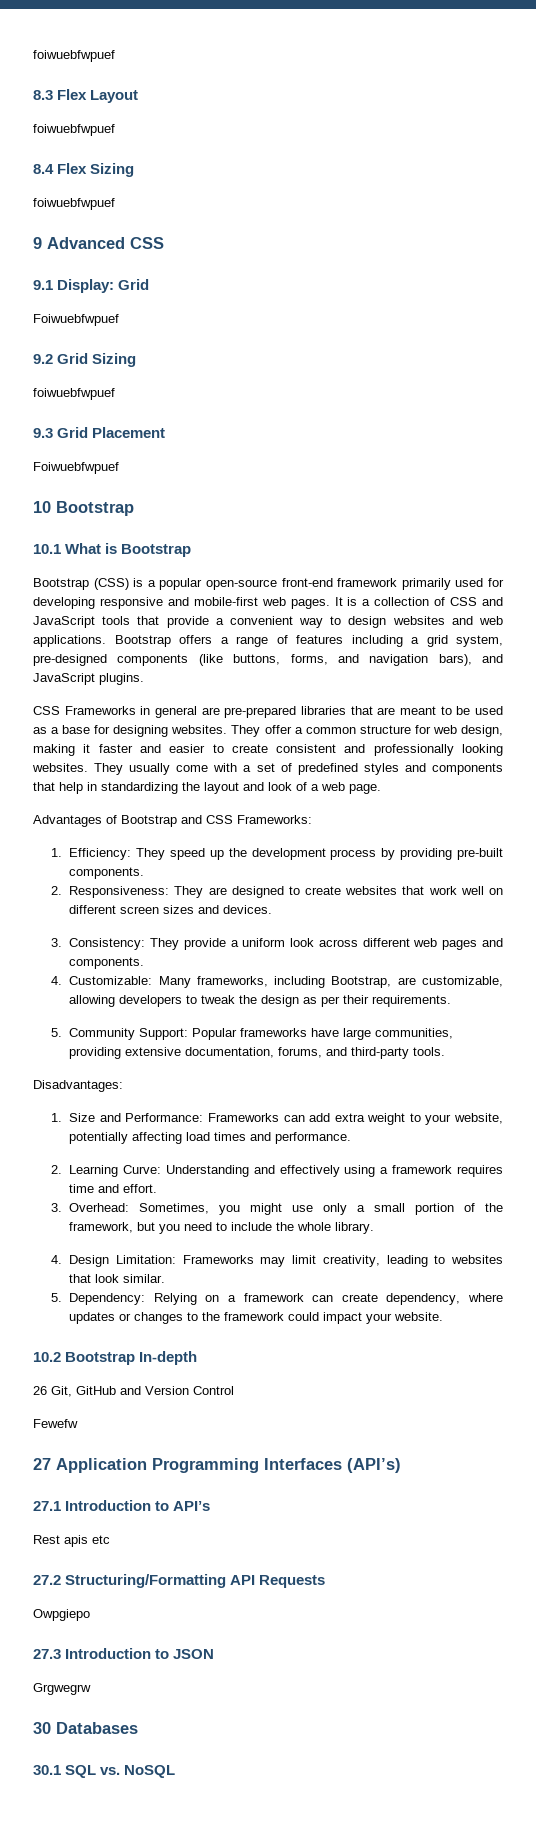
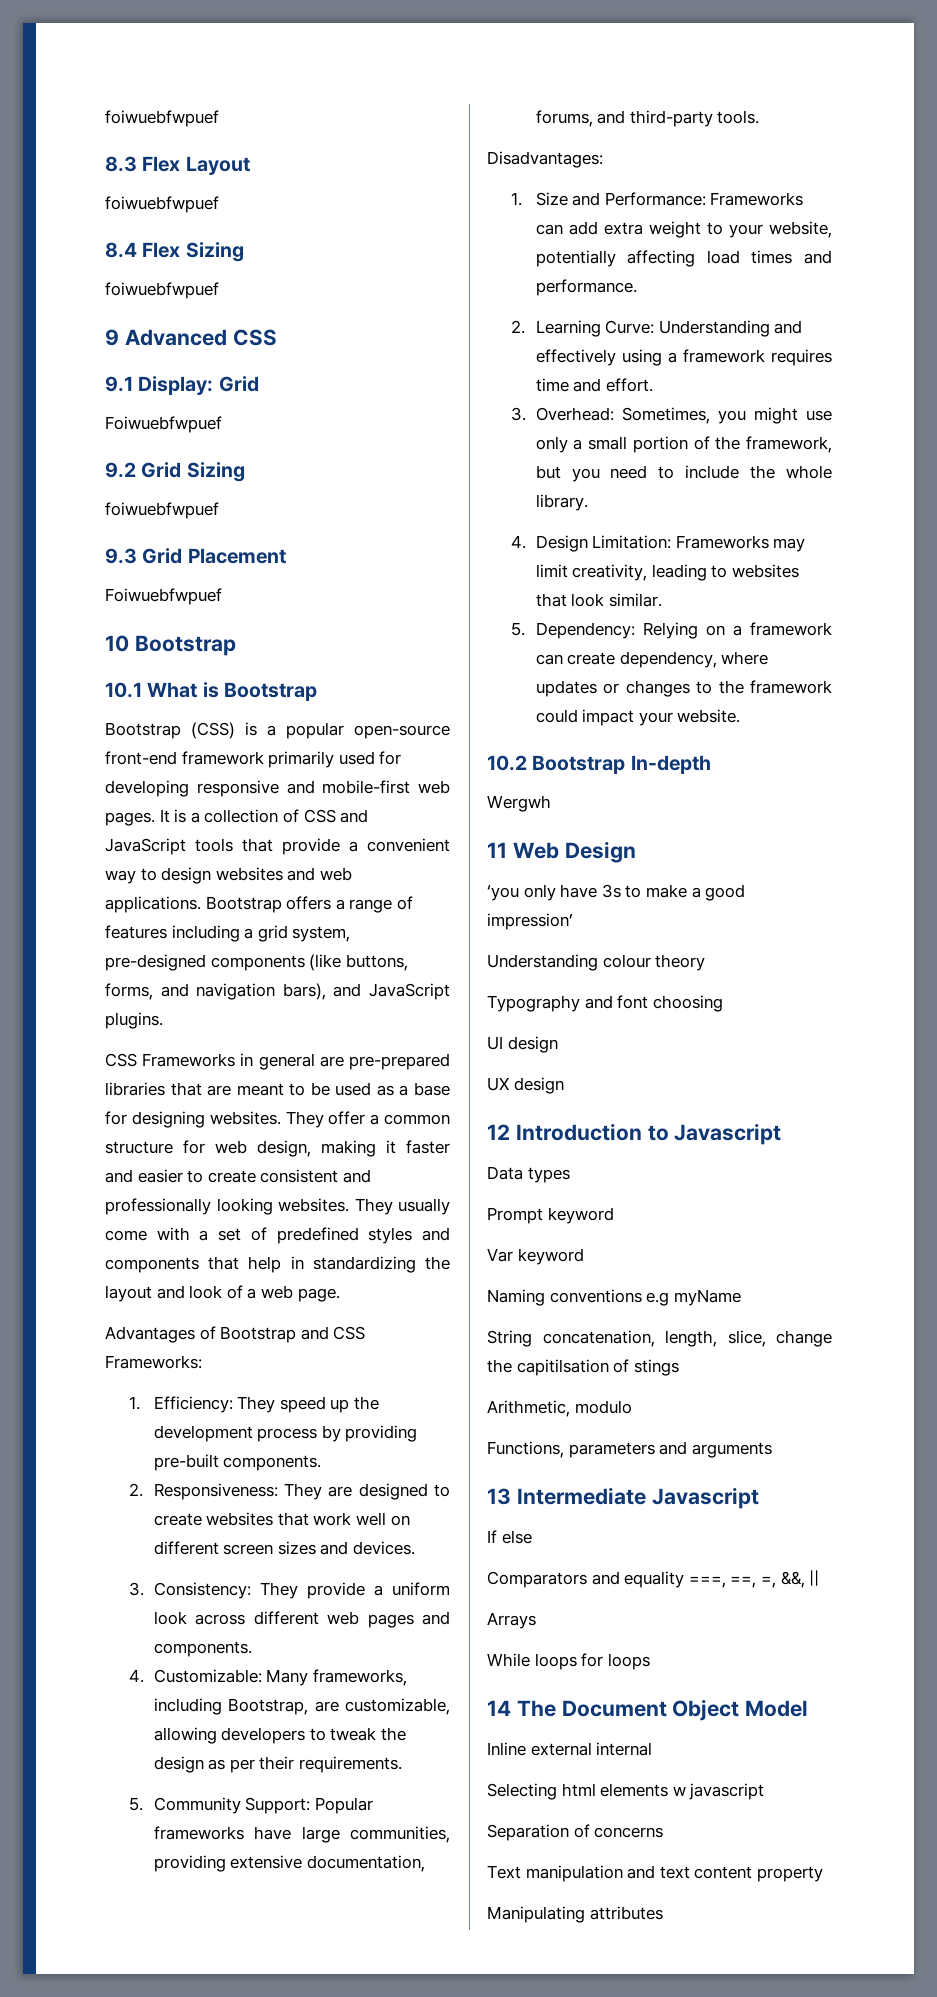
- 26 Git, GitHub and Version Control
- Fewefw
- 27 Application Programming Interfaces (API’s)
- 27.1 Introduction to API’s
- Rest apis etc
- 27.2 Structuring/Formatting API Requests
- Owpgiepo
- 27.3 Introduction to JSON
- Grgwegrw
- 30 Databases
- 30.1 SQL vs. NoSQL
+ Wergwh
+ 11 Web Design
+ ‘you only have 3s to make a good impression’
+ Understanding colour theory
+ Typography and font choosing
+ UI design
+ UX design
+ 12 Introduction to Javascript
+ Data types
+ Prompt keyword
+ Var keyword
+ Naming conventions e.g myName
+ String concatenation, length, slice, change the capitilsation of stings
+ Arithmetic, modulo
+ Functions, parameters and arguments
+ 13 Intermediate Javascript
+ If else
+ Comparators and equality ===, ==, =, &&, ||
+ Arrays
+ While loops for loops
+ 14 The Document Object Model
+ Inline external internal
+ Selecting html elements w javascript
+ Separation of concerns
+ Text manipulation and text content property
+ Manipulating attributes

